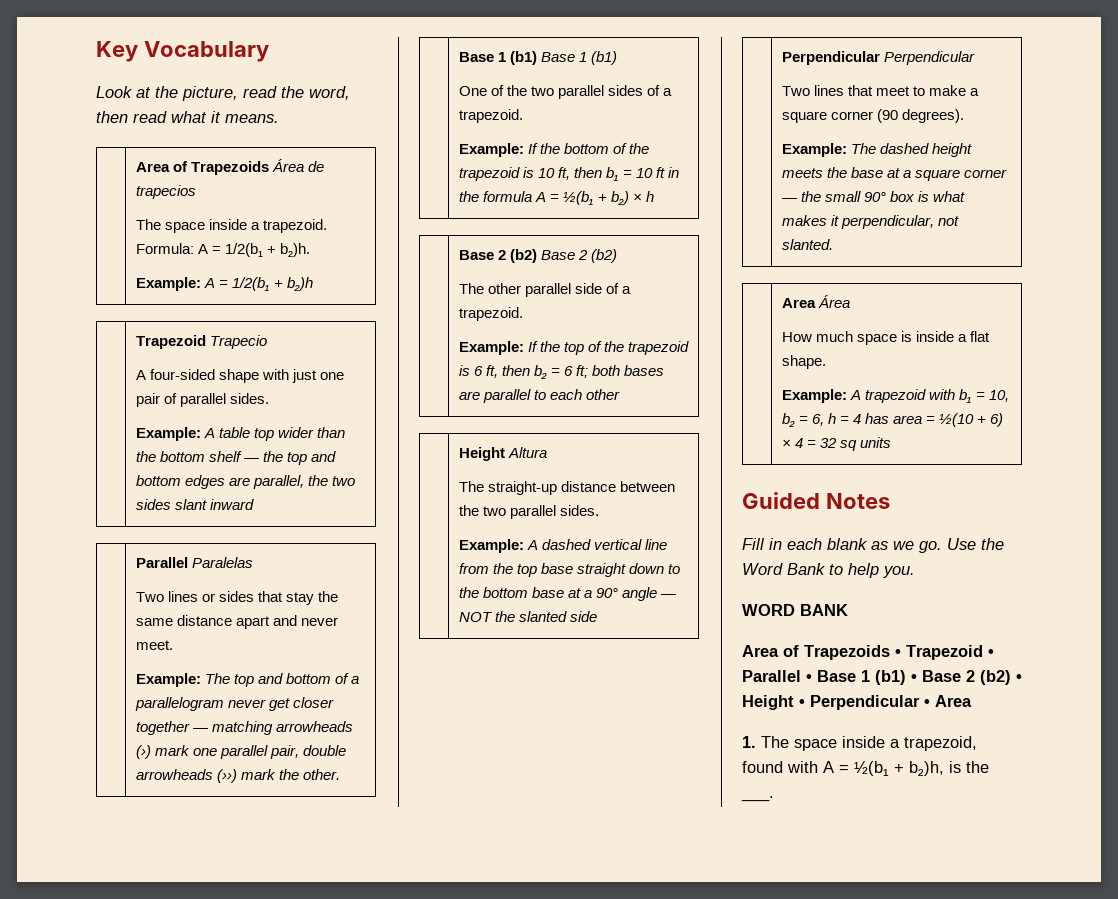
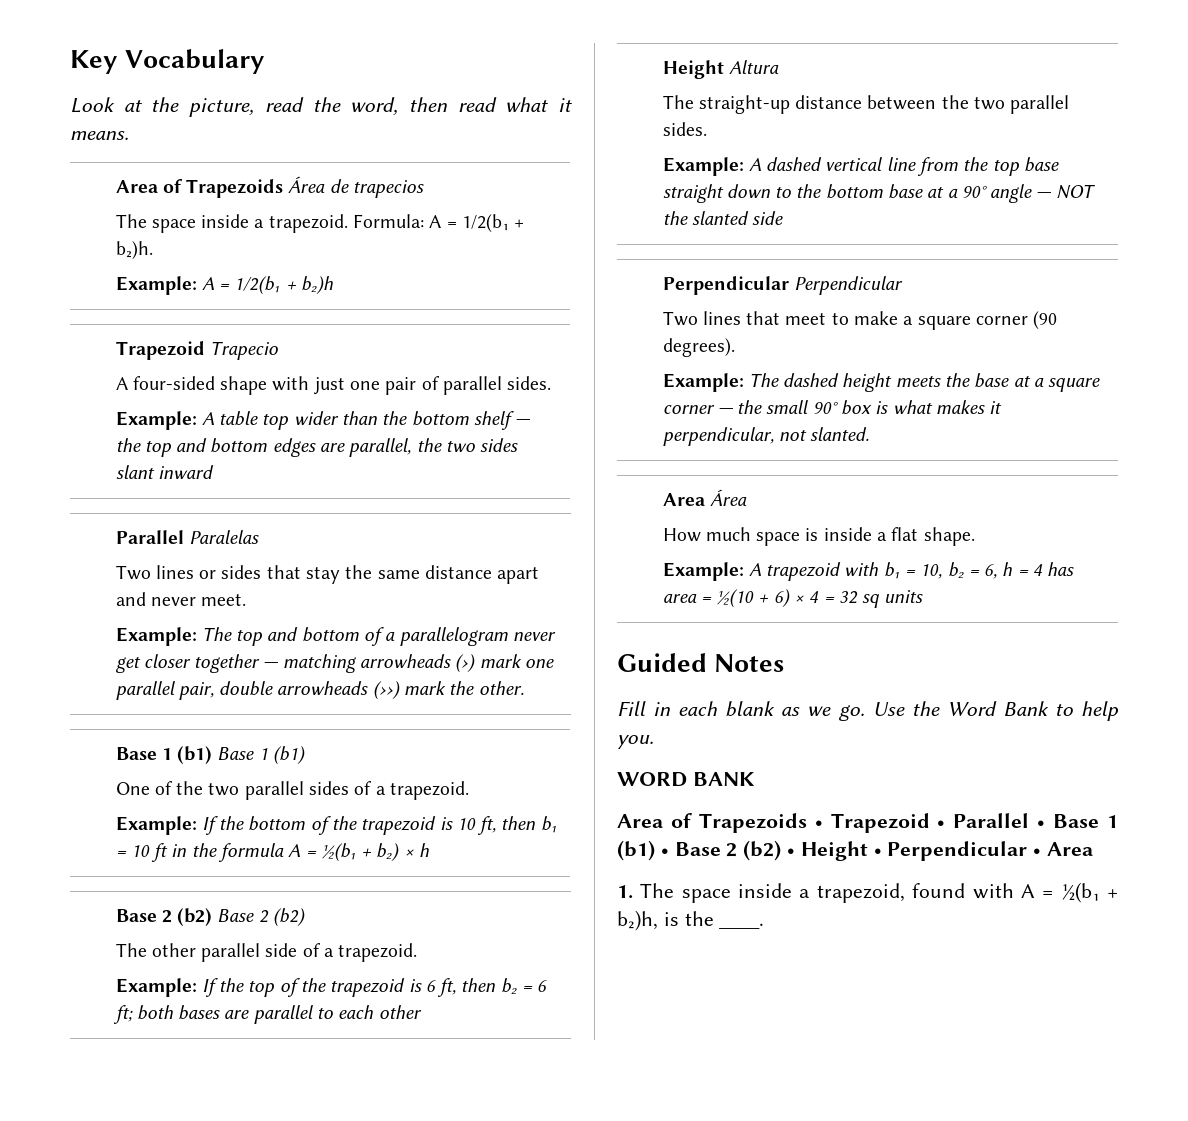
- 1. The space inside a trapezoid, found with A = ½(b₁ + b₂)h, is the ___.
+ 1. The space inside a trapezoid, found with A = ½(b₁ + b₂)h, is the ____.

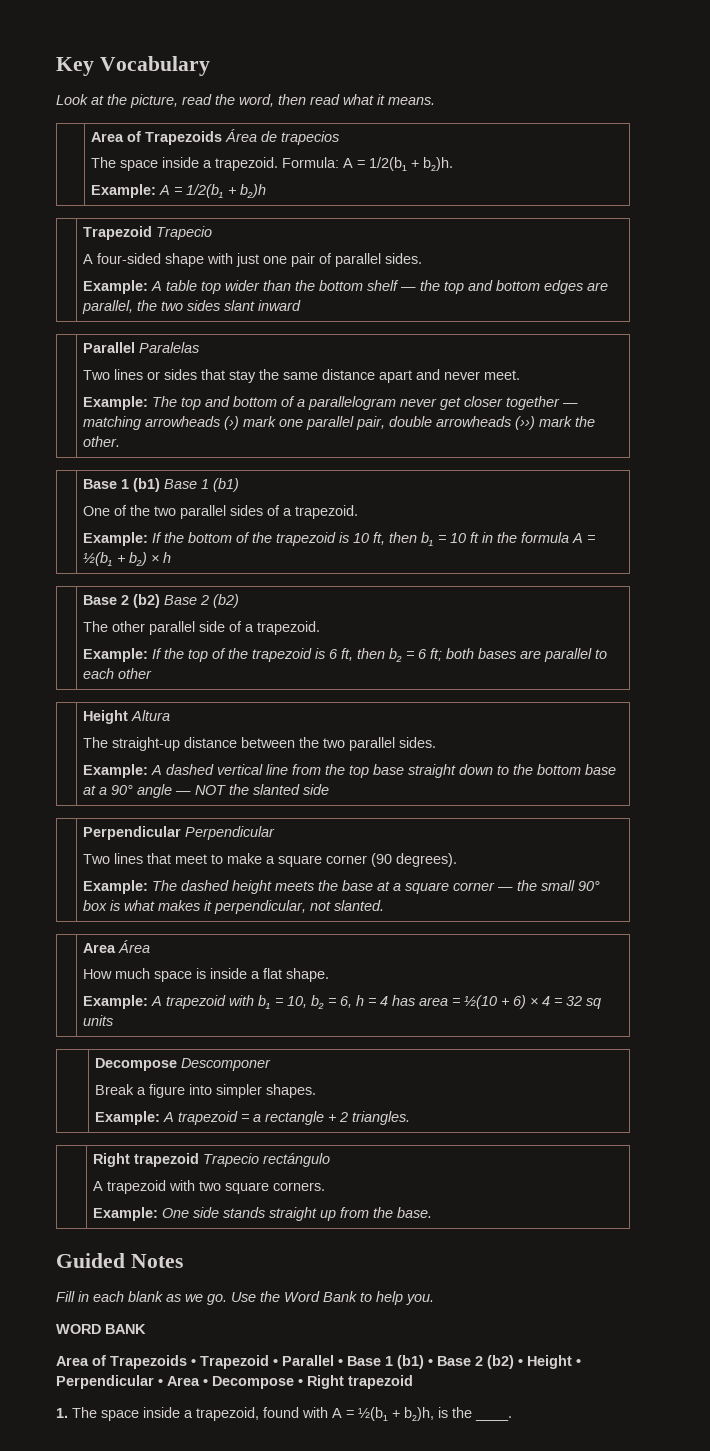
+ | Decompose Descomponer
+ Break a figure into simpler shapes.
+ Example: A trapezoid = a rectangle + 2 triangles.
+ | Right trapezoid Trapecio rectángulo
+ A trapezoid with two square corners.
+ Example: One side stands straight up from the base.
- Area of Trapezoids • Trapezoid • Parallel • Base 1 (b1) • Base 2 (b2) • Height • Perpendicular • Area
+ Area of Trapezoids • Trapezoid • Parallel • Base 1 (b1) • Base 2 (b2) • Height • Perpendicular • Area • Decompose • Right trapezoid

